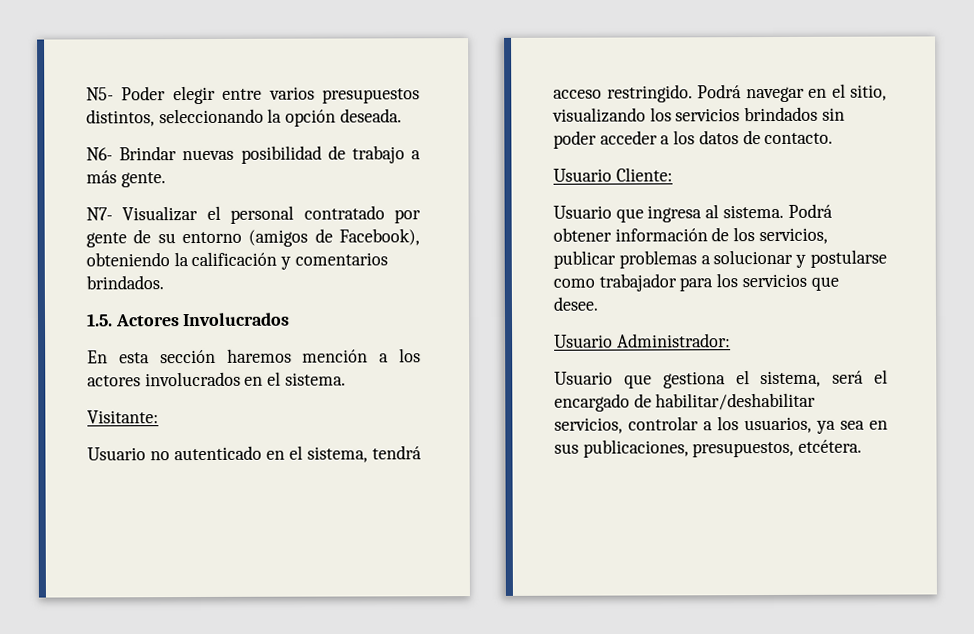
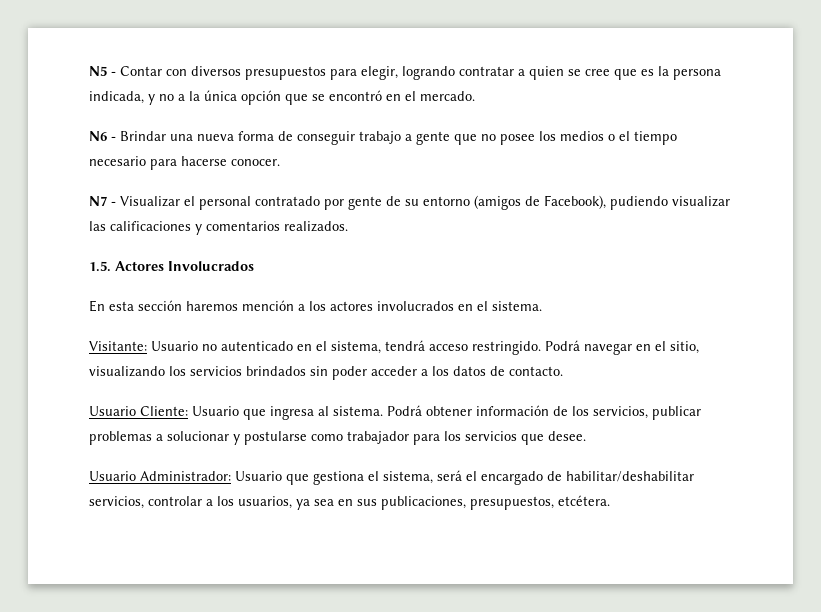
- N5- Poder elegir entre varios presupuestos distintos, seleccionando la opción deseada.
- N6- Brindar nuevas posibilidad de trabajo a más gente.
- N7- Visualizar el personal contratado por gente de su entorno (amigos de Facebook), obteniendo la calificación y comentarios brindados.
+ N5 - Contar con diversos presupuestos para elegir, logrando contratar a quien se cree que es la persona indicada, y no a la única opción que se encontró en el mercado.
+ N6 - Brindar una nueva forma de conseguir trabajo a gente que no posee los medios o el tiempo necesario para hacerse conocer.
+ N7 - Visualizar el personal contratado por gente de su entorno (amigos de Facebook), pudiendo visualizar las calificaciones y comentarios realizados.
- Visitante:
- Usuario no autenticado en el sistema, tendrá acceso restringido.
+ Visitante: Usuario no autenticado en el sistema, tendrá acceso restringido.
- Usuario Cliente:
- Usuario que ingresa al sistema.
+ Usuario Cliente: Usuario que ingresa al sistema.
- Usuario Administrador:
- Usuario que gestiona el sistema, será el encargado de habilitar/deshabilitar servicios, controlar a los usuarios, ya sea en sus publicaciones, presupuestos, etcétera.
+ Usuario Administrador: Usuario que gestiona el sistema, será el encargado de habilitar/deshabilitar servicios, controlar a los usuarios, ya sea en sus publicaciones, presupuestos, etcétera.

